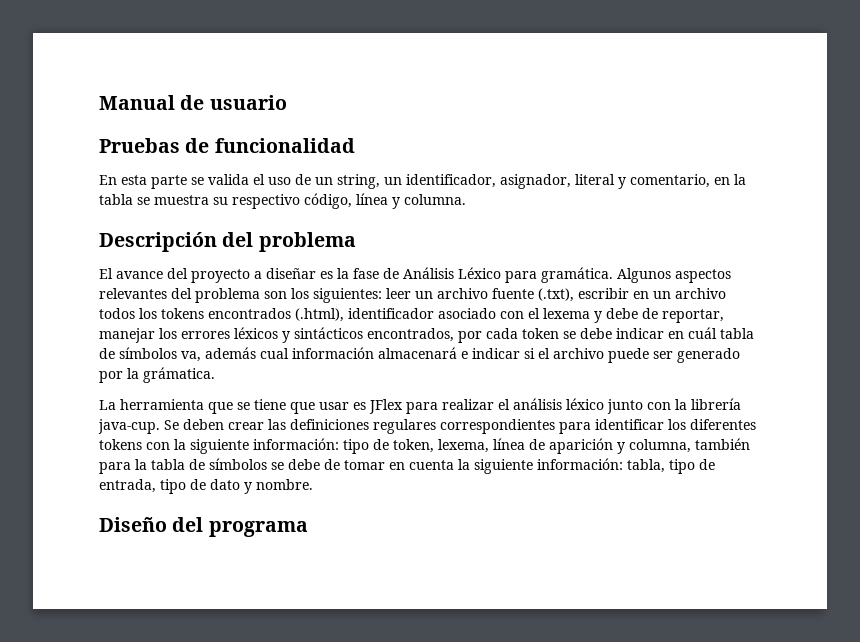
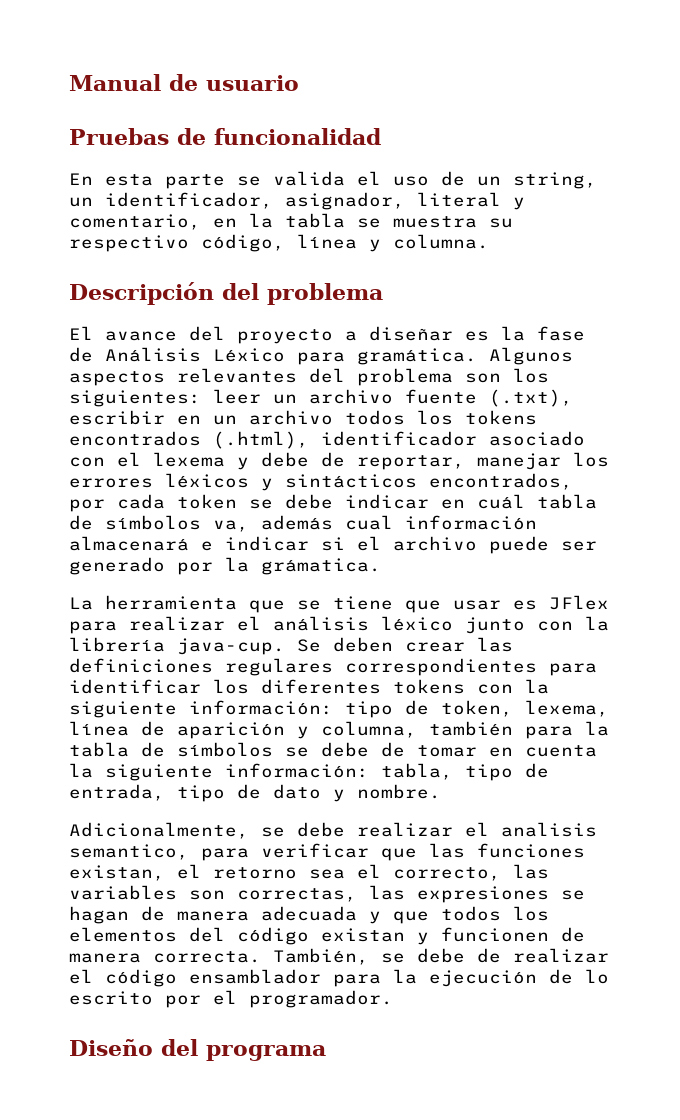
+ Adicionalmente, se debe realizar el analisis semantico, para verificar que las funciones existan, el retorno sea el correcto, las variables son correctas, las expresiones se hagan de manera adecuada y que todos los elementos del código existan y funcionen de manera correcta. También, se debe de realizar el código ensamblador para la ejecución de lo escrito por el programador.

